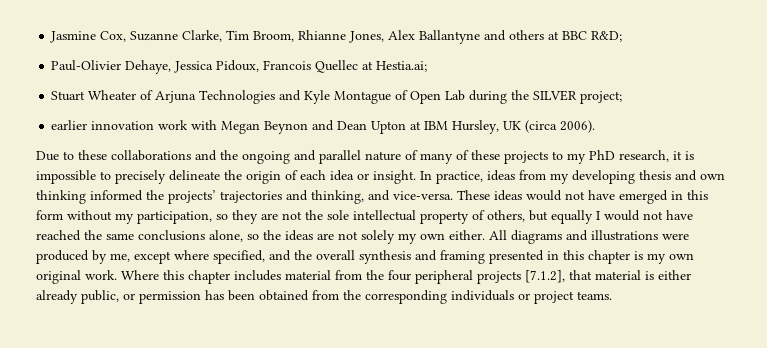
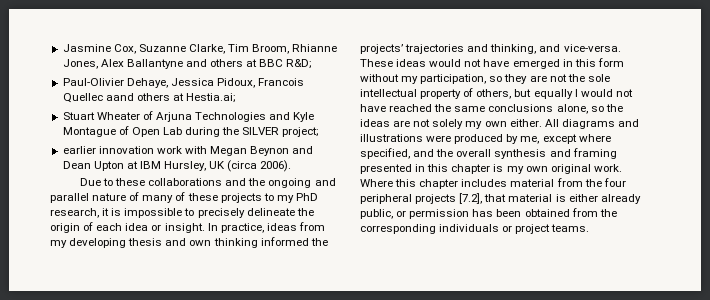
- Paul-Olivier Dehaye, Jessica Pidoux, Francois Quellec at Hestia.ai;
+ Paul-Olivier Dehaye, Jessica Pidoux, Francois Quellec aand others at Hestia.ai;
- Where this chapter includes material from the four peripheral projects [7.1.2], that material is either already public, or permission has been obtained from the corresponding individuals or project teams.
+ Where this chapter includes material from the four peripheral projects [7.2], that material is either already public, or permission has been obtained from the corresponding individuals or project teams.

